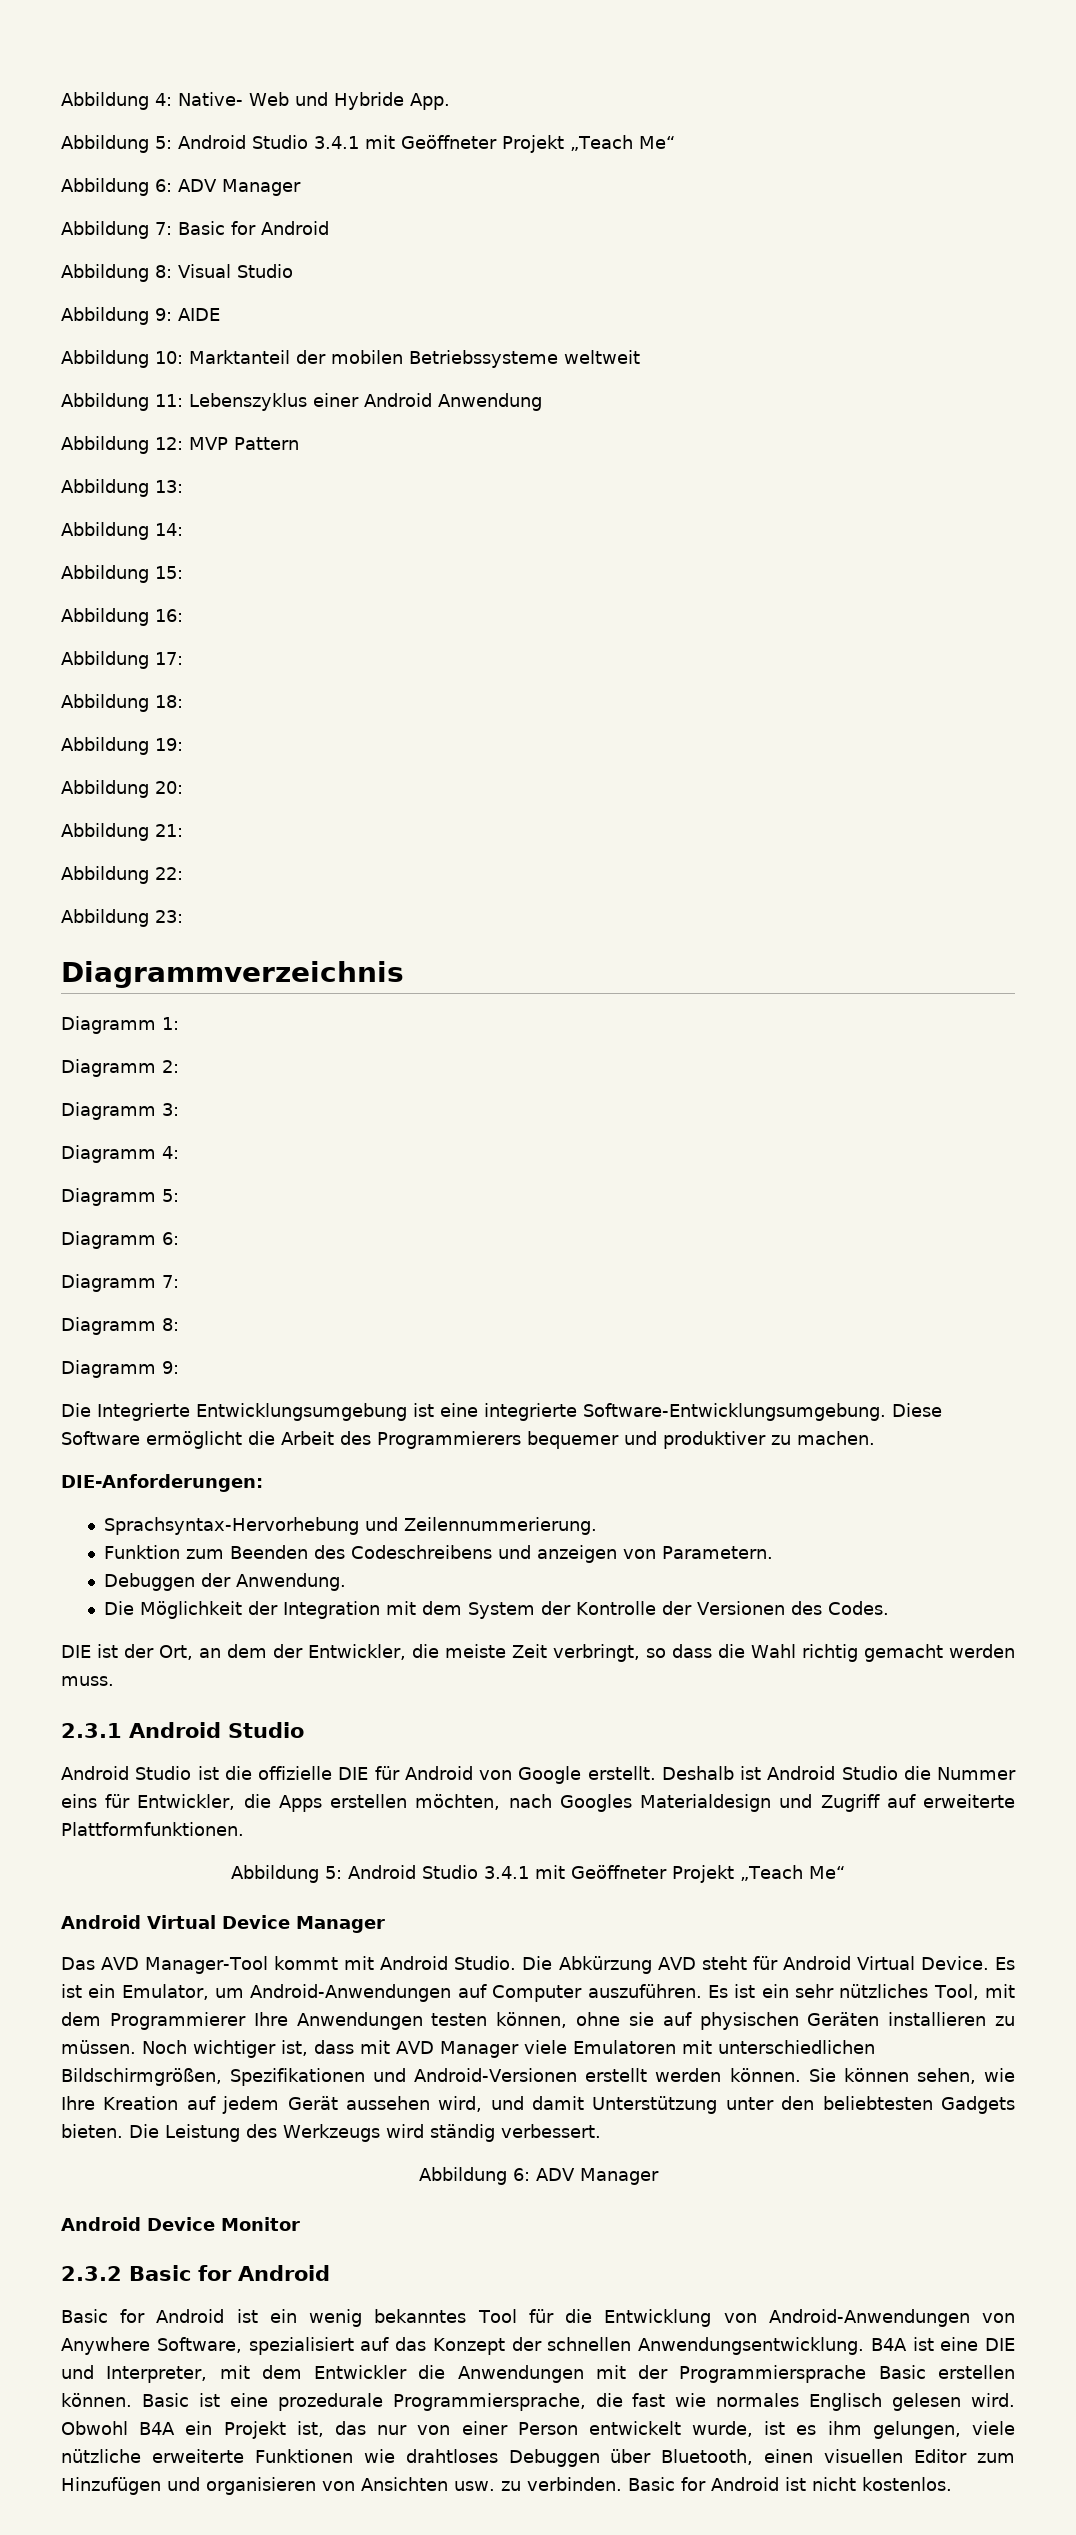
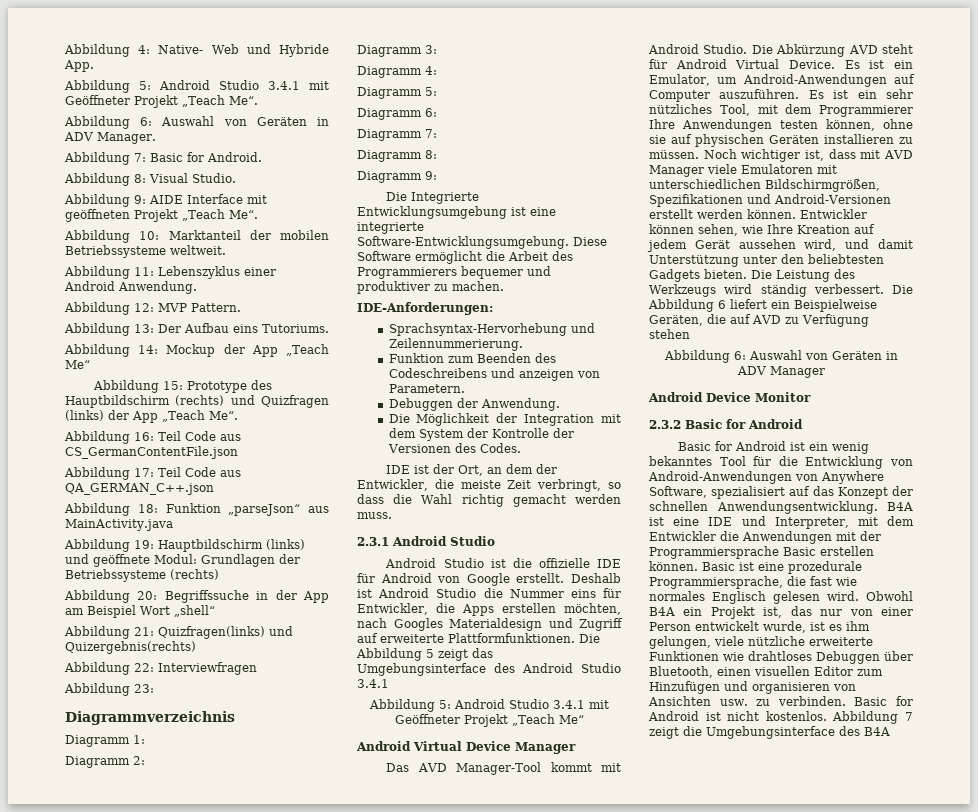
  Abbildung 4: Native- Web und Hybride App.
- Abbildung 5: Android Studio 3.4.1 mit Geöffneter Projekt „Teach Me“
- Abbildung 6: ADV Manager
+ Abbildung 5: Android Studio 3.4.1 mit Geöffneter Projekt „Teach Me“.
+ Abbildung 6: Auswahl von Geräten in ADV Manager.
- Abbildung 7: Basic for Android
+ Abbildung 7: Basic for Android.
- Abbildung 8: Visual Studio
+ Abbildung 8: Visual Studio.
- Abbildung 9: AIDE
+ Abbildung 9: AIDE Interface mit geöffneten Projekt „Teach Me“.
- Abbildung 10: Marktanteil der mobilen Betriebssysteme weltweit
+ Abbildung 10: Marktanteil der mobilen Betriebssysteme weltweit.
- Abbildung 11: Lebenszyklus einer Android Anwendung
+ Abbildung 11: Lebenszyklus einer Android Anwendung.
- Abbildung 12: MVP Pattern
+ Abbildung 12: MVP Pattern.
- Abbildung 13:
- Abbildung 14:
- Abbildung 15:
- Abbildung 16:
- Abbildung 17:
- Abbildung 18:
- Abbildung 19:
- Abbildung 20:
+ Abbildung 13: Der Aufbau eins Tutoriums.
+ Abbildung 14: Mockup der App „Teach Me“
+ Abbildung 15: Prototype des Hauptbildschirm (rechts) und Quizfragen (links) der App „Teach Me“.
+ Abbildung 16: Teil Code aus CS_GermanContentFile.json
+ Abbildung 17: Teil Code aus QA_GERMAN_C++.json
+ Abbildung 18: Funktion „parseJson“ aus MainActivity.java
+ Abbildung 19: Hauptbildschirm (links) und geöffnete Modul: Grundlagen der Betriebssysteme (rechts)
+ Abbildung 20: Begriffssuche in der App am Beispiel Wort „shell“
- Abbildung 21:
+ Abbildung 21: Quizfragen(links) und Quizergebnis(rechts)
- Abbildung 22:
+ Abbildung 22: Interviewfragen
- DIE-Anforderungen:
+ IDE-Anforderungen:
- DIE ist der Ort, an dem der Entwickler, die meiste Zeit verbringt, so dass die Wahl richtig gemacht werden muss.
+ IDE ist der Ort, an dem der Entwickler, die meiste Zeit verbringt, so dass die Wahl richtig gemacht werden muss.
- Android Studio ist die offizielle DIE für Android von Google erstellt.
+ Android Studio ist die offizielle IDE für Android von Google erstellt.
+ Die Abbildung 5 zeigt das Umgebungsinterface des Android Studio 3.4.1
- Sie können sehen, wie Ihre Kreation auf jedem Gerät aussehen wird, und damit Unterstützung unter den beliebtesten Gadgets bieten.
+ Entwickler können sehen, wie Ihre Kreation auf jedem Gerät aussehen wird, und damit Unterstützung unter den beliebtesten Gadgets bieten.
- Die Leistung des Werkzeugs wird ständig verbessert.
- Abbildung 6: ADV Manager
+ Die Leistung des Werkzeugs wird ständig verbessert. Die Abbildung 6 liefert ein Beispielweise Geräten, die auf AVD zu Verfügung stehen
+ Abbildung 6: Auswahl von Geräten in ADV Manager
- B4A ist eine DIE und Interpreter, mit dem Entwickler die Anwendungen mit der Programmiersprache Basic erstellen können.
+ B4A ist eine IDE und Interpreter, mit dem Entwickler die Anwendungen mit der Programmiersprache Basic erstellen können.
+ Abbildung 7 zeigt die Umgebungsinterface des B4A

